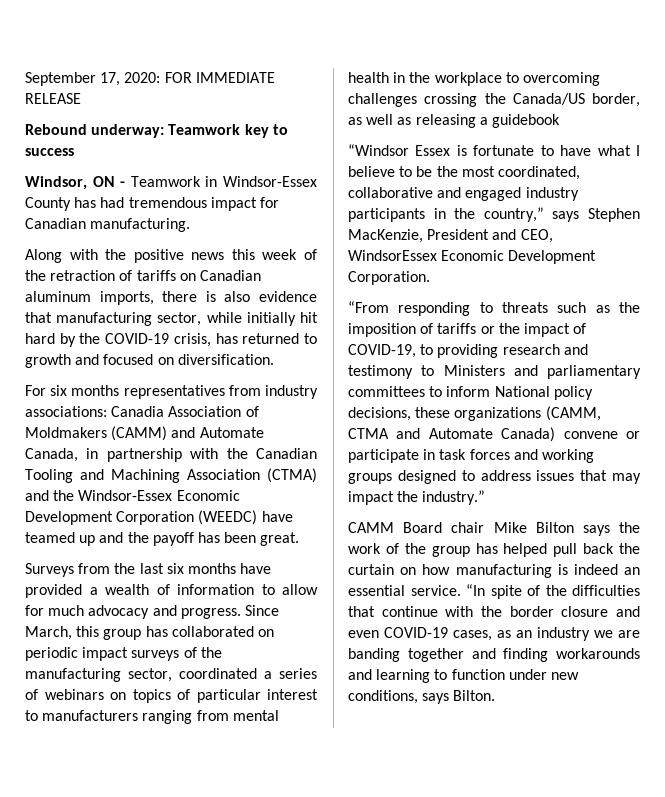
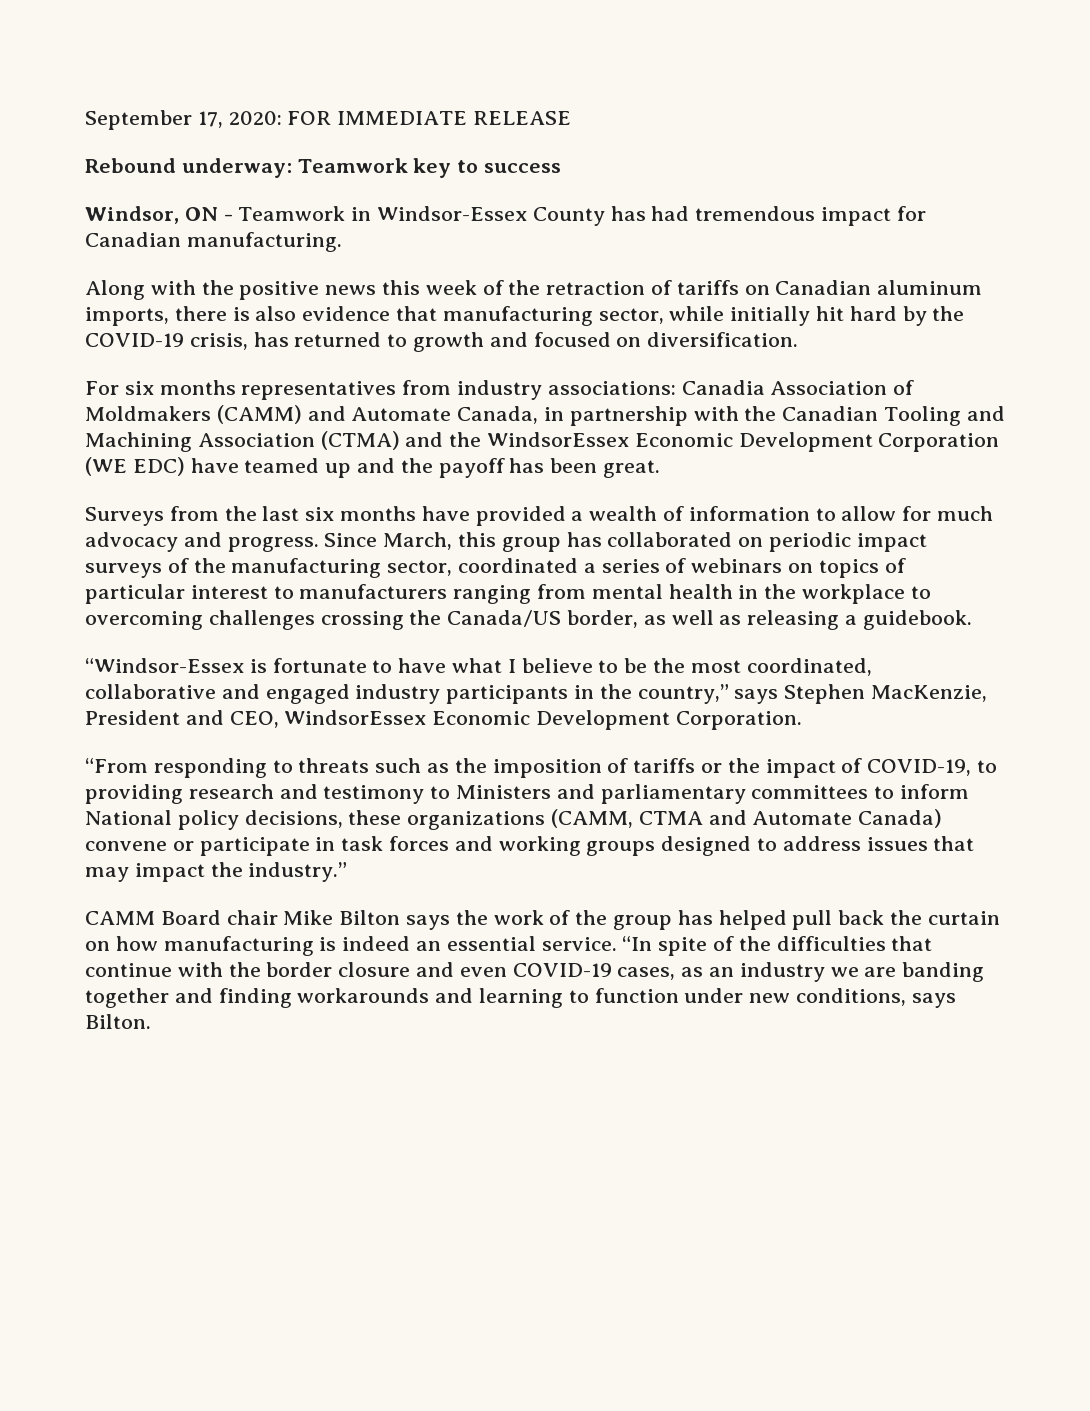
- For six months representatives from industry associations: Canadia Association of Moldmakers (CAMM) and Automate Canada, in partnership with the Canadian Tooling and Machining Association (CTMA) and the Windsor-Essex Economic Development Corporation (WEEDC) have teamed up and the payoff has been great.
+ For six months representatives from industry associations: Canadia Association of Moldmakers (CAMM) and Automate Canada, in partnership with the Canadian Tooling and Machining Association (CTMA) and the WindsorEssex Economic Development Corporation (WE EDC) have teamed up and the payoff has been great.
- Since March, this group has collaborated on periodic impact surveys of the manufacturing sector, coordinated a series of webinars on topics of particular interest to manufacturers ranging from mental health in the workplace to overcoming challenges crossing the Canada/US border, as well as releasing a guidebook
- “Windsor Essex is fortunate to have what I believe to be the most coordinated, collaborative and engaged industry participants in the country,” says Stephen MacKenzie, President and CEO, WindsorEssex Economic Development Corporation.
+ Since March, this group has collaborated on periodic impact surveys of the manufacturing sector, coordinated a series of webinars on topics of particular interest to manufacturers ranging from mental health in the workplace to overcoming challenges crossing the Canada/US border, as well as releasing a guidebook.
+ “Windsor-Essex is fortunate to have what I believe to be the most coordinated, collaborative and engaged industry participants in the country,” says Stephen MacKenzie, President and CEO, WindsorEssex Economic Development Corporation.

